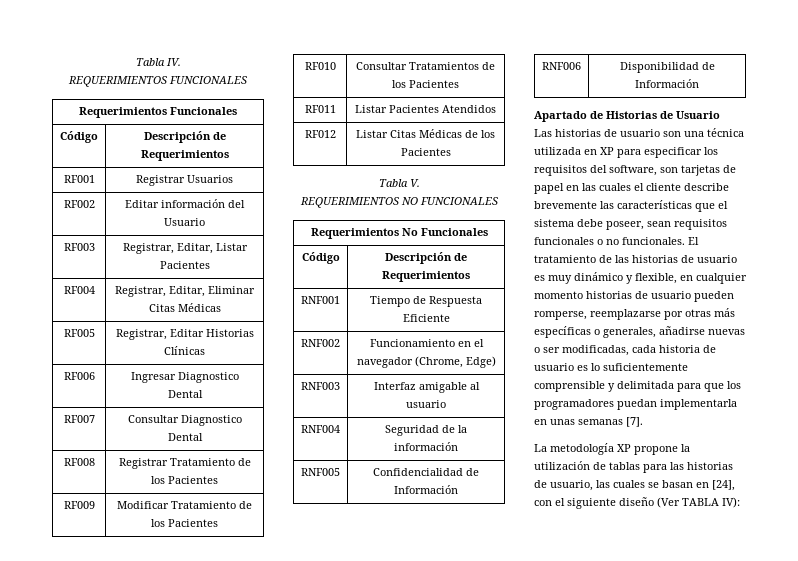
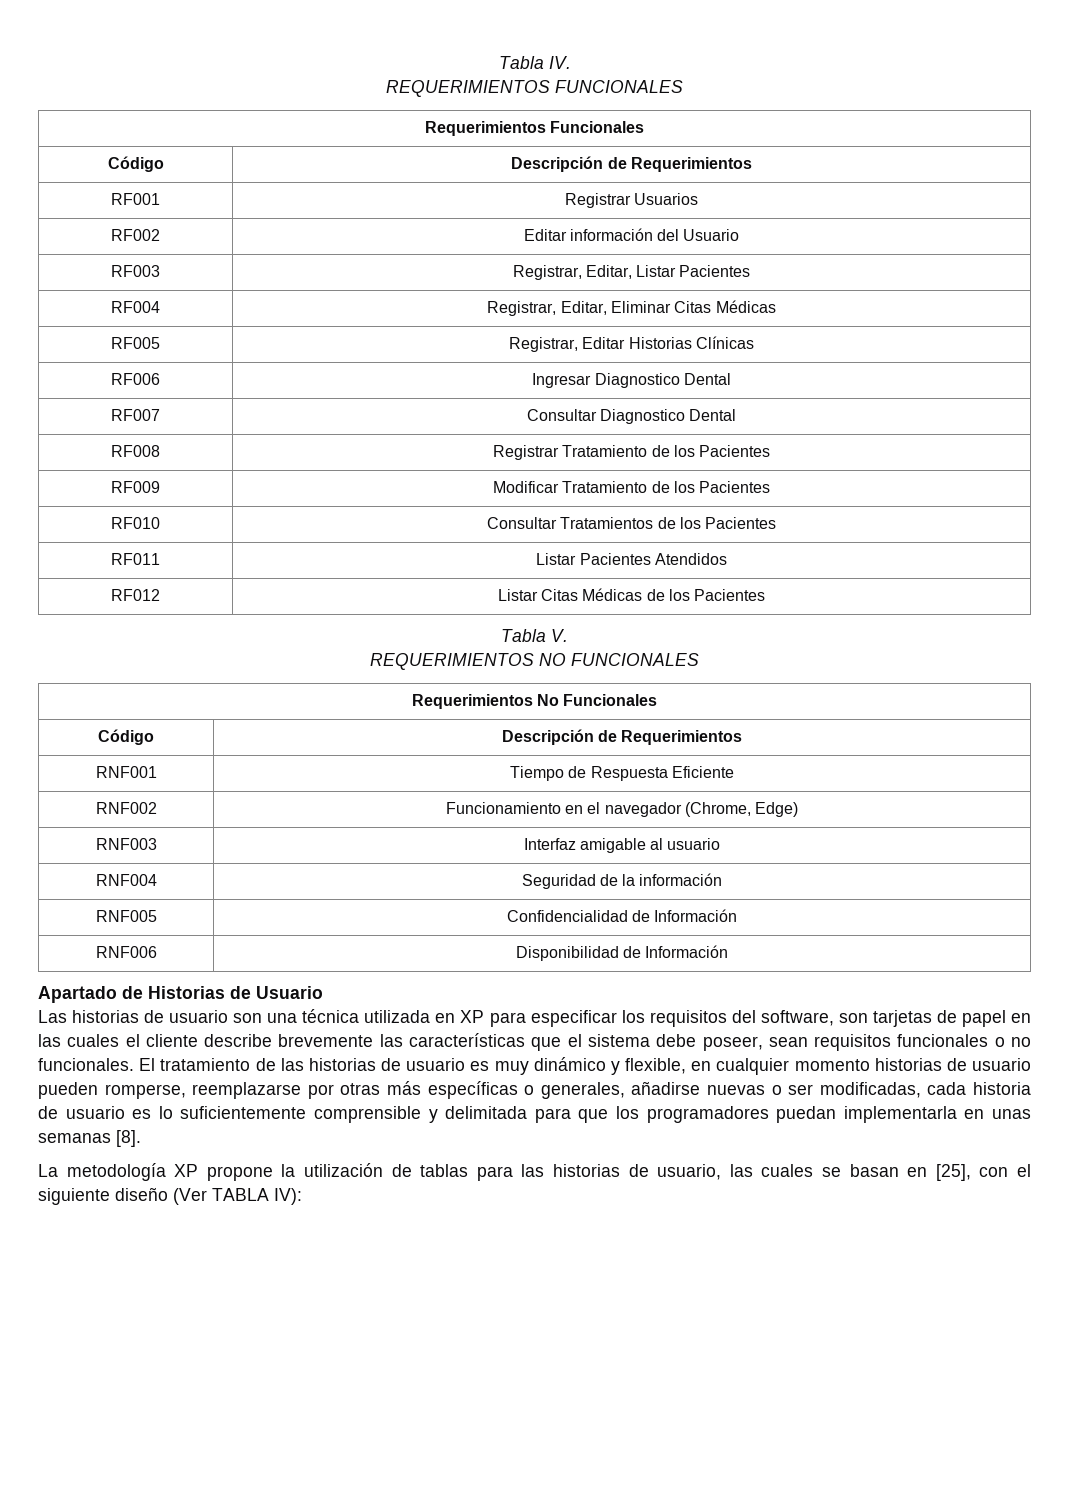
- El tratamiento de las historias de usuario es muy dinámico y flexible, en cualquier momento historias de usuario pueden romperse, reemplazarse por otras más específicas o generales, añadirse nuevas o ser modificadas, cada historia de usuario es lo suficientemente comprensible y delimitada para que los programadores puedan implementarla en unas semanas [7].
+ El tratamiento de las historias de usuario es muy dinámico y flexible, en cualquier momento historias de usuario pueden romperse, reemplazarse por otras más específicas o generales, añadirse nuevas o ser modificadas, cada historia de usuario es lo suficientemente comprensible y delimitada para que los programadores puedan implementarla en unas semanas [8].
- La metodología XP propone la utilización de tablas para las historias de usuario, las cuales se basan en [24], con el siguiente diseño (Ver TABLA IV):
+ La metodología XP propone la utilización de tablas para las historias de usuario, las cuales se basan en [25], con el siguiente diseño (Ver TABLA IV):

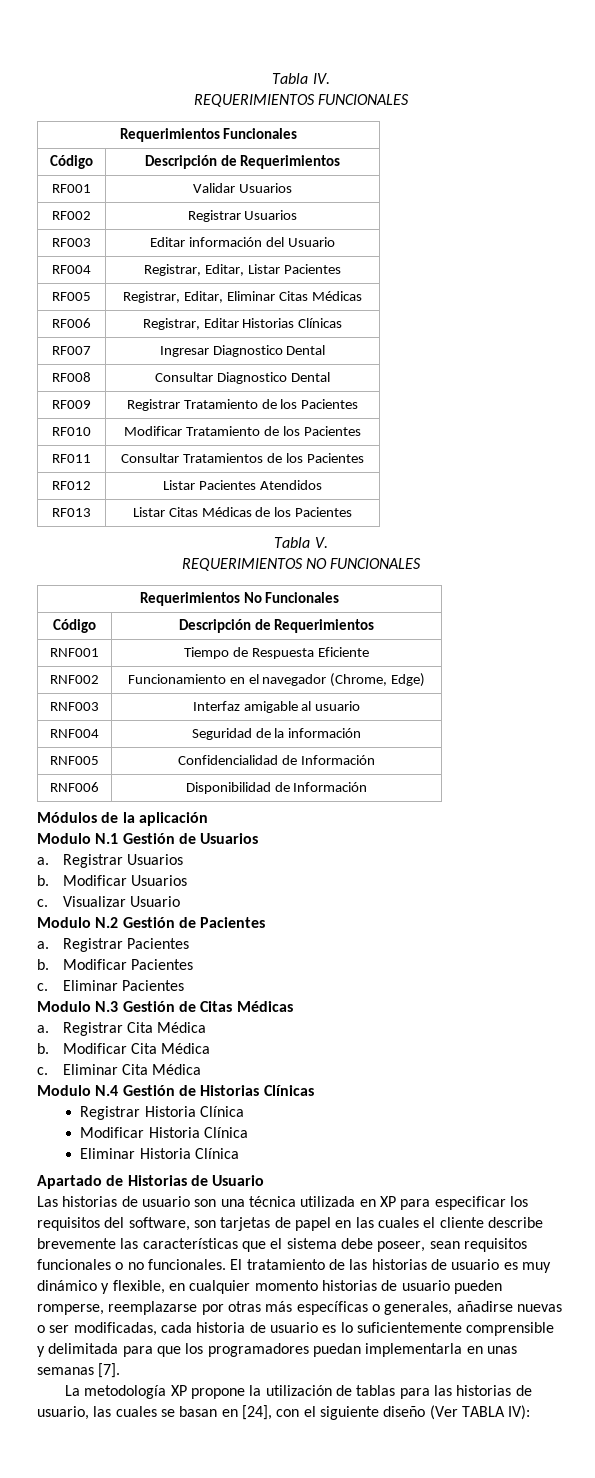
- RF001 | Registrar Usuarios
- RF002 | Editar información del Usuario
+ RF001 | Validar Usuarios
+ RF002 | Registrar Usuarios
+ RF003 | Editar información del Usuario
- RF003 | Registrar, Editar, Listar Pacientes
+ RF004 | Registrar, Editar, Listar Pacientes
- RF004 | Registrar, Editar, Eliminar Citas Médicas
+ RF005 | Registrar, Editar, Eliminar Citas Médicas
- RF005 | Registrar, Editar Historias Clínicas
+ RF006 | Registrar, Editar Historias Clínicas
- RF006 | Ingresar Diagnostico Dental
+ RF007 | Ingresar Diagnostico Dental
- RF007 | Consultar Diagnostico Dental
+ RF008 | Consultar Diagnostico Dental
- RF008 | Registrar Tratamiento de los Pacientes
+ RF009 | Registrar Tratamiento de los Pacientes
- RF009 | Modificar Tratamiento de los Pacientes
+ RF010 | Modificar Tratamiento de los Pacientes
- RF010 | Consultar Tratamientos de los Pacientes
+ RF011 | Consultar Tratamientos de los Pacientes
- RF011 | Listar Pacientes Atendidos
+ RF012 | Listar Pacientes Atendidos
- RF012 | Listar Citas Médicas de los Pacientes
+ RF013 | Listar Citas Médicas de los Pacientes
+ Módulos de la aplicación
+ Modulo N.1 Gestión de Usuarios
+ a. Registrar Usuarios
+ b. Modificar Usuarios
+ c. Visualizar Usuario
+ Modulo N.2 Gestión de Pacientes
+ a. Registrar Pacientes
+ b. Modificar Pacientes
+ c. Eliminar Pacientes
+ Modulo N.3 Gestión de Citas Médicas
+ a. Registrar Cita Médica
+ b. Modificar Cita Médica
+ c. Eliminar Cita Médica
+ Modulo N.4 Gestión de Historias Clínicas
+ Registrar Historia Clínica
+ Modificar Historia Clínica
+ Eliminar Historia Clínica
- El tratamiento de las historias de usuario es muy dinámico y flexible, en cualquier momento historias de usuario pueden romperse, reemplazarse por otras más específicas o generales, añadirse nuevas o ser modificadas, cada historia de usuario es lo suficientemente comprensible y delimitada para que los programadores puedan implementarla en unas semanas [8].
+ El tratamiento de las historias de usuario es muy dinámico y flexible, en cualquier momento historias de usuario pueden romperse, reemplazarse por otras más específicas o generales, añadirse nuevas o ser modificadas, cada historia de usuario es lo suficientemente comprensible y delimitada para que los programadores puedan implementarla en unas semanas [7].
- La metodología XP propone la utilización de tablas para las historias de usuario, las cuales se basan en [25], con el siguiente diseño (Ver TABLA IV):
+ La metodología XP propone la utilización de tablas para las historias de usuario, las cuales se basan en [24], con el siguiente diseño (Ver TABLA IV):

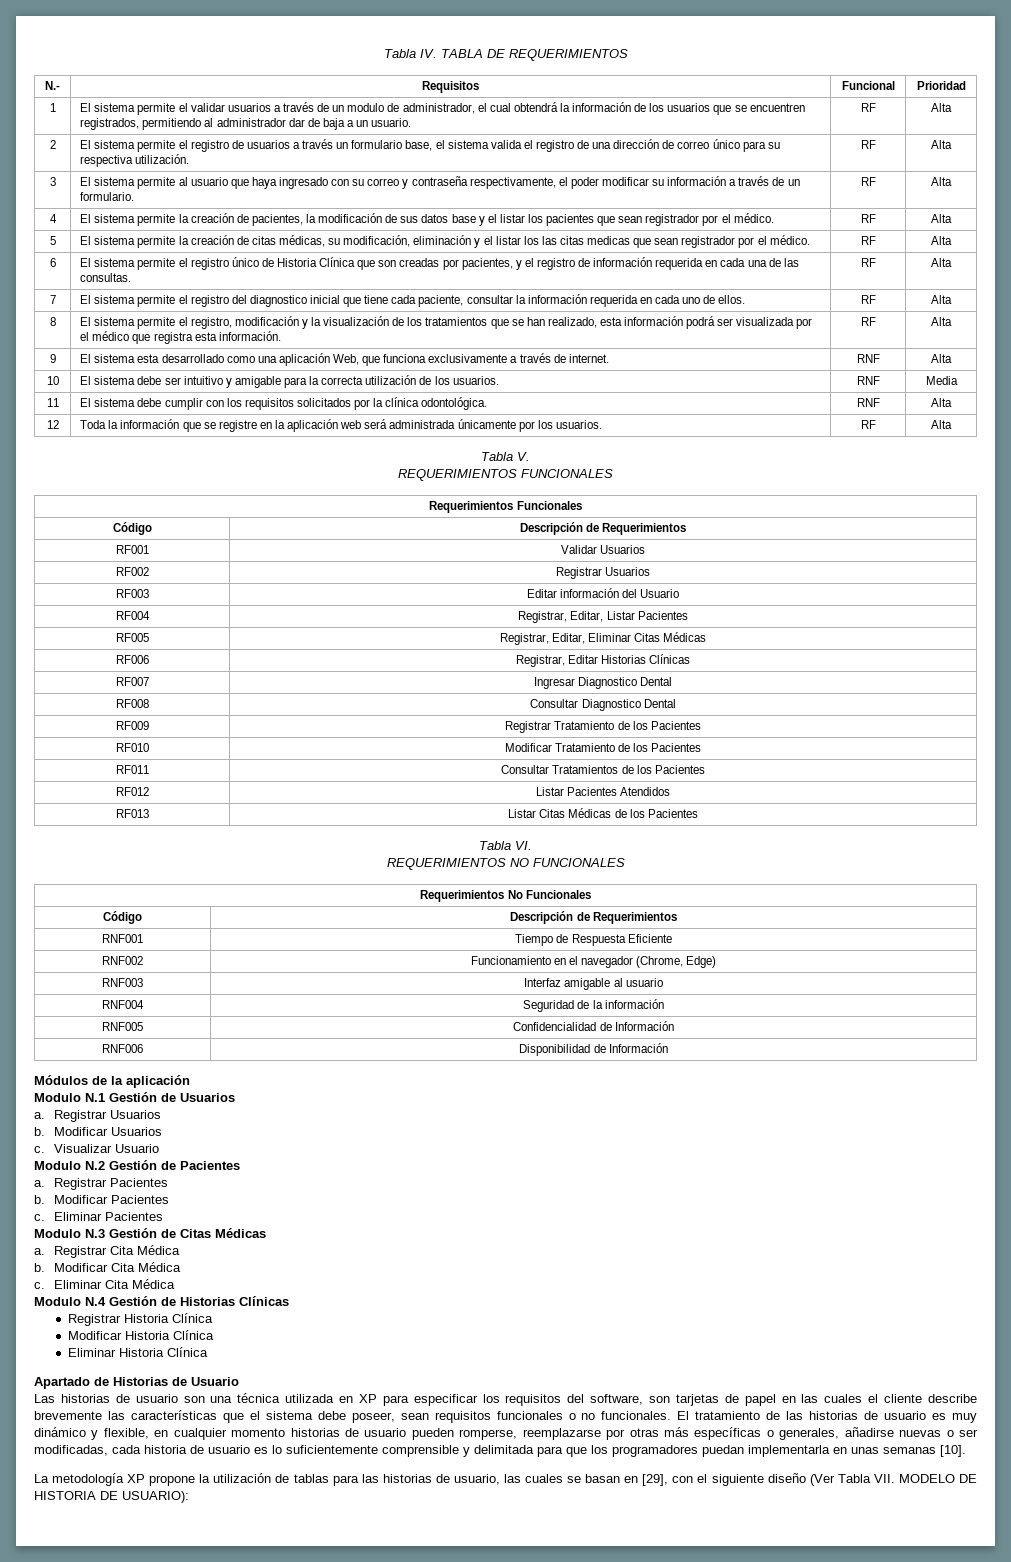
- Tabla IV.
+ Tabla IV. TABLA DE REQUERIMIENTOS
+ N.- | Requisitos | Funcional | Prioridad
+ 1 | El sistema permite el validar usuarios a través de un modulo de administrador, el cual obtendrá la información de los usuarios que se encuentren registrados, permitiendo al administrador dar de baja a un usuario. | RF | Alta
+ 2 | El sistema permite el registro de usuarios a través un formulario base, el sistema valida el registro de una dirección de correo único para su respectiva utilización. | RF | Alta
+ 3 | El sistema permite al usuario que haya ingresado con su correo y contraseña respectivamente, el poder modificar su información a través de un formulario. | RF | Alta
+ 4 | El sistema permite la creación de pacientes, la modificación de sus datos base y el listar los pacientes que sean registrador por el médico. | RF | Alta
+ 5 | El sistema permite la creación de citas médicas, su modificación, eliminación y el listar los las citas medicas que sean registrador por el médico. | RF | Alta
+ 6 | El sistema permite el registro único de Historia Clínica que son creadas por pacientes, y el registro de información requerida en cada una de las consultas. | RF | Alta
+ 7 | El sistema permite el registro del diagnostico inicial que tiene cada paciente, consultar la información requerida en cada uno de ellos. | RF | Alta
+ 8 | El sistema permite el registro, modificación y la visualización de los tratamientos que se han realizado, esta información podrá ser visualizada por el médico que registra esta información. | RF | Alta
+ 9 | El sistema esta desarrollado como una aplicación Web, que funciona exclusivamente a través de internet. | RNF | Alta
+ 10 | El sistema debe ser intuitivo y amigable para la correcta utilización de los usuarios. | RNF | Media
+ 11 | El sistema debe cumplir con los requisitos solicitados por la clínica odontológica. | RNF | Alta
+ 12 | Toda la información que se registre en la aplicación web será administrada únicamente por los usuarios. | RF | Alta
+ Tabla V.
- Tabla V.
+ Tabla VI.
- El tratamiento de las historias de usuario es muy dinámico y flexible, en cualquier momento historias de usuario pueden romperse, reemplazarse por otras más específicas o generales, añadirse nuevas o ser modificadas, cada historia de usuario es lo suficientemente comprensible y delimitada para que los programadores puedan implementarla en unas semanas [7].
+ El tratamiento de las historias de usuario es muy dinámico y flexible, en cualquier momento historias de usuario pueden romperse, reemplazarse por otras más específicas o generales, añadirse nuevas o ser modificadas, cada historia de usuario es lo suficientemente comprensible y delimitada para que los programadores puedan implementarla en unas semanas [10].
- La metodología XP propone la utilización de tablas para las historias de usuario, las cuales se basan en [24], con el siguiente diseño (Ver TABLA IV):
+ La metodología XP propone la utilización de tablas para las historias de usuario, las cuales se basan en [29], con el siguiente diseño (Ver Tabla VII. MODELO DE HISTORIA DE USUARIO):

